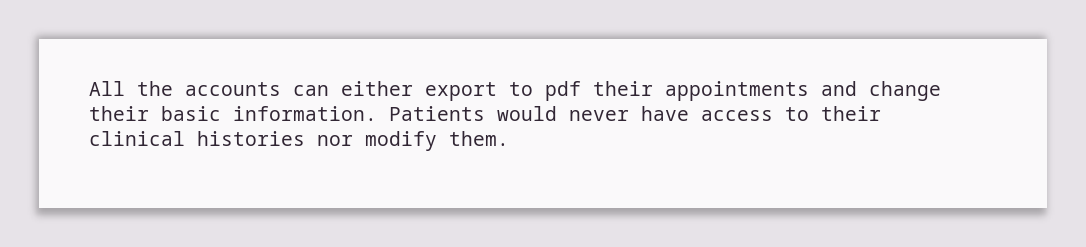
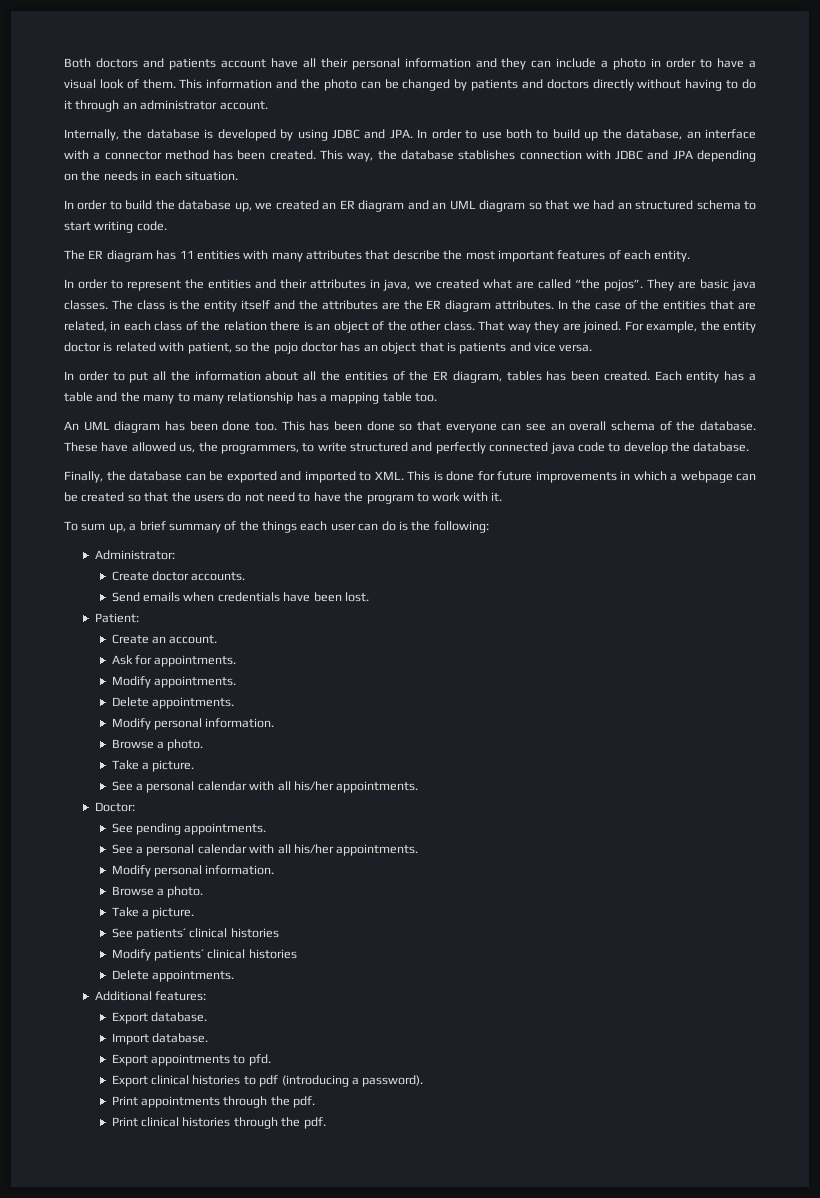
- All the accounts can either export to pdf their appointments and change their basic information. Patients would never have access to their clinical histories nor modify them.
+ Both doctors and patients account have all their personal information and they can include a photo in order to have a visual look of them. This information and the photo can be changed by patients and doctors directly without having to do it through an administrator account.
+ Internally, the database is developed by using JDBC and JPA. In order to use both to build up the database, an interface with a connector method has been created. This way, the database stablishes connection with JDBC and JPA depending on the needs in each situation.
+ In order to build the database up, we created an ER diagram and an UML diagram so that we had an structured schema to start writing code.
+ The ER diagram has 11 entities with many attributes that describe the most important features of each entity.
+ In order to represent the entities and their attributes in java, we created what are called “the pojos”. They are basic java classes. The class is the entity itself and the attributes are the ER diagram attributes. In the case of the entities that are related, in each class of the relation there is an object of the other class. That way they are joined. For example, the entity doctor is related with patient, so the pojo doctor has an object that is patients and vice versa.
+ In order to put all the information about all the entities of the ER diagram, tables has been created. Each entity has a table and the many to many relationship has a mapping table too.
+ An UML diagram has been done too. This has been done so that everyone can see an overall schema of the database. These have allowed us, the programmers, to write structured and perfectly connected java code to develop the database.
+ Finally, the database can be exported and imported to XML. This is done for future improvements in which a webpage can be created so that the users do not need to have the program to work with it.
+ To sum up, a brief summary of the things each user can do is the following:
+ Administrator:
+ Create doctor accounts.
+ Send emails when credentials have been lost.
+ Patient:
+ Create an account.
+ Ask for appointments.
+ Modify appointments.
+ Delete appointments.
+ Modify personal information.
+ Browse a photo.
+ Take a picture.
+ See a personal calendar with all his/her appointments.
+ Doctor:
+ See pending appointments.
+ See a personal calendar with all his/her appointments.
+ Modify personal information.
+ Browse a photo.
+ Take a picture.
+ See patients´ clinical histories
+ Modify patients´ clinical histories
+ Delete appointments.
+ Additional features:
+ Export database.
+ Import database.
+ Export appointments to pfd.
+ Export clinical histories to pdf (introducing a password).
+ Print appointments through the pdf.
+ Print clinical histories through the pdf.

